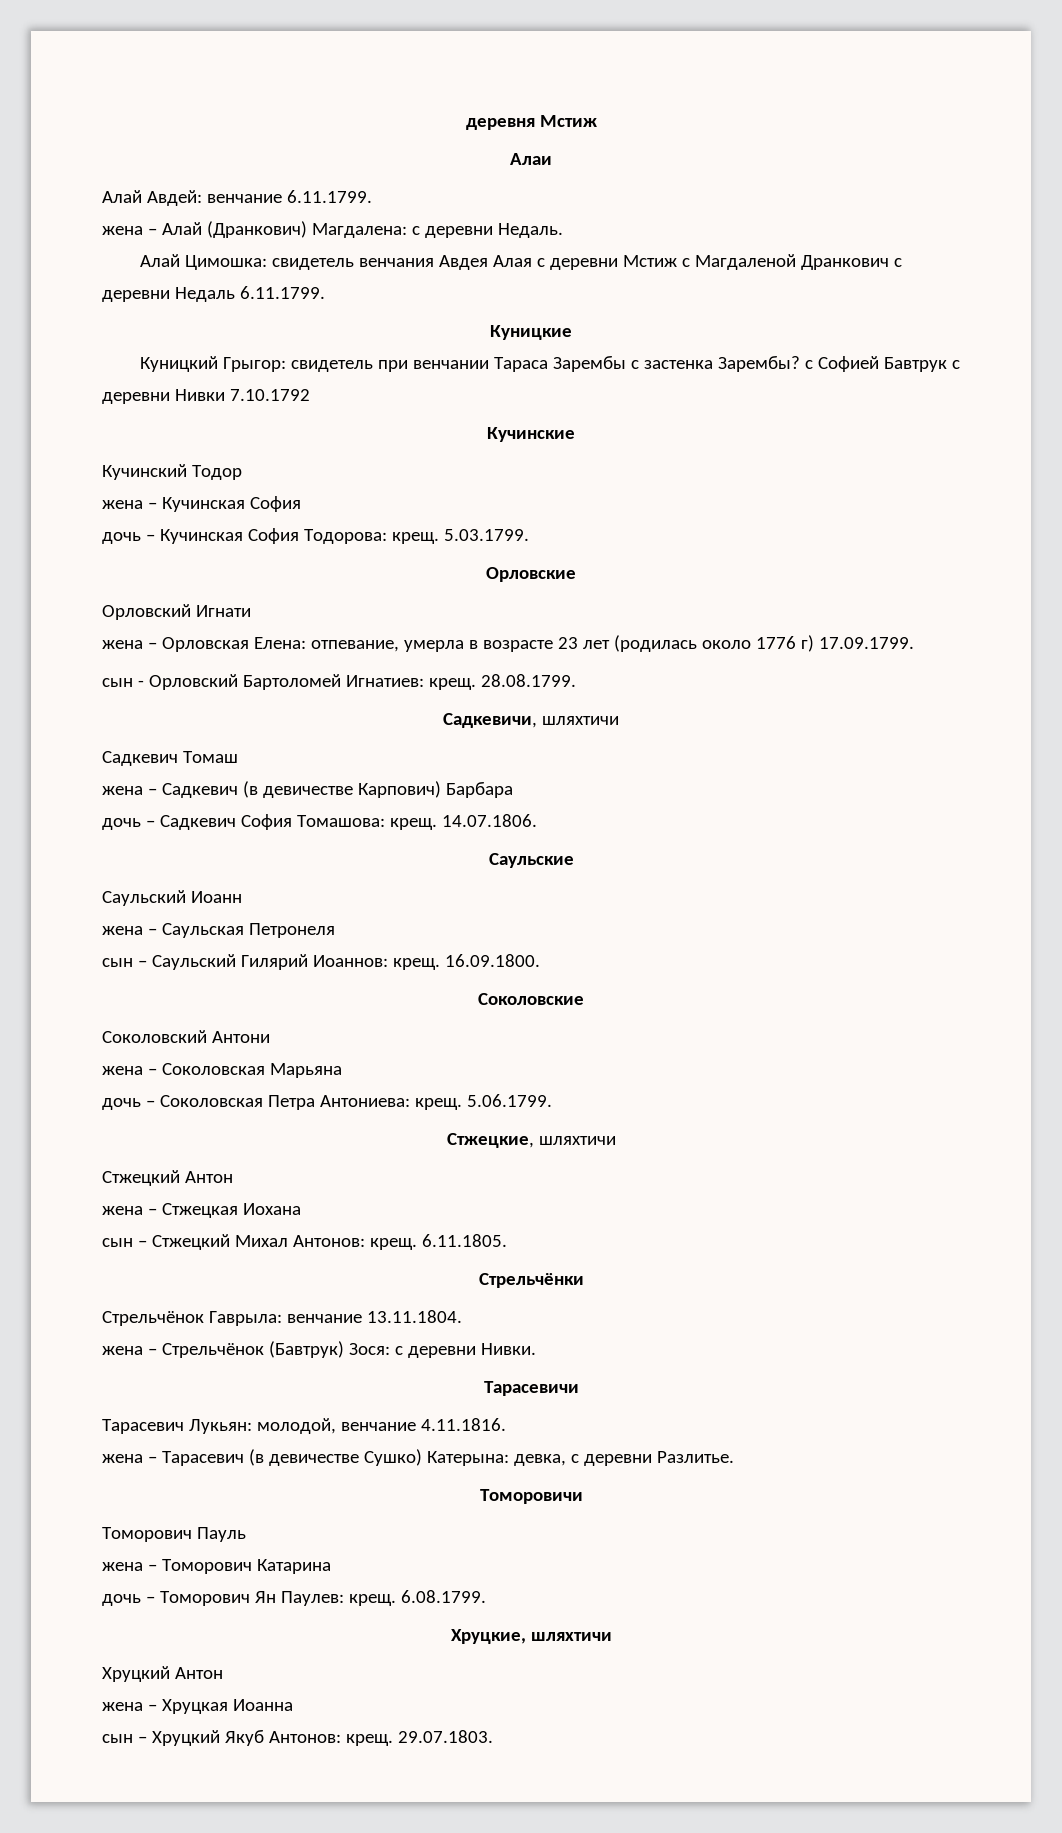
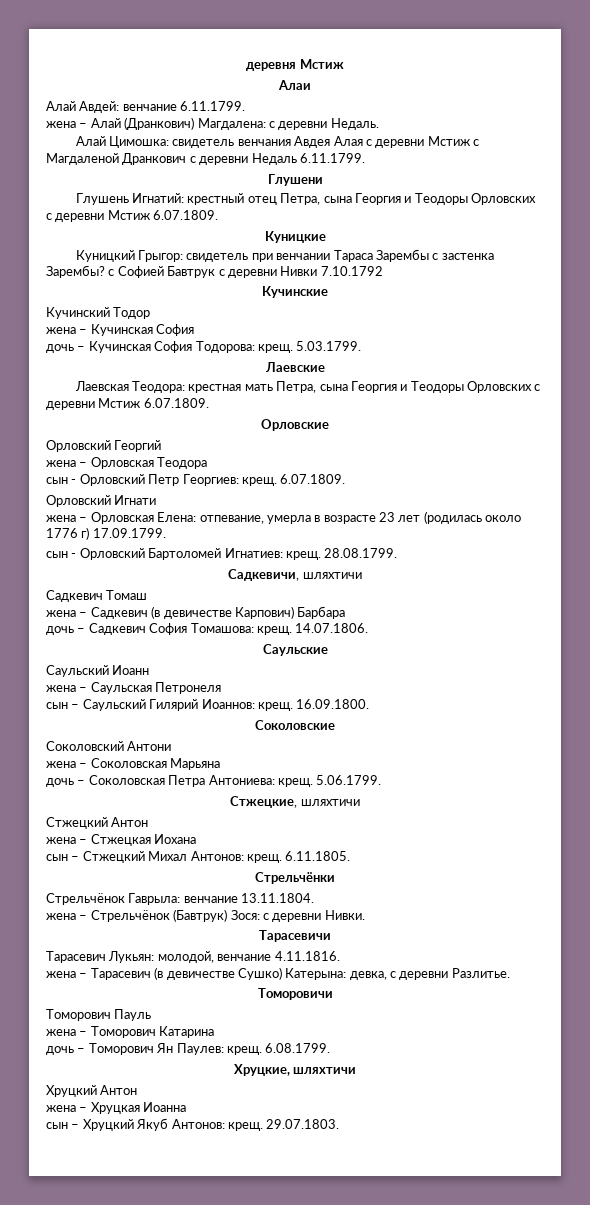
+ Глушени
+ Глушень Игнатий: крестный отец Петра, сына Георгия и Теодоры Орловских с деревни Мстиж 6.07.1809.
+ Лаевские
+ Лаевская Теодора: крестная мать Петра, сына Георгия и Теодоры Орловских с деревни Мстиж 6.07.1809.
  Орловские
+ Орловский Георгий
+ жена – Орловская Теодора
+ сын - Орловский Петр Георгиев: крещ. 6.07.1809.

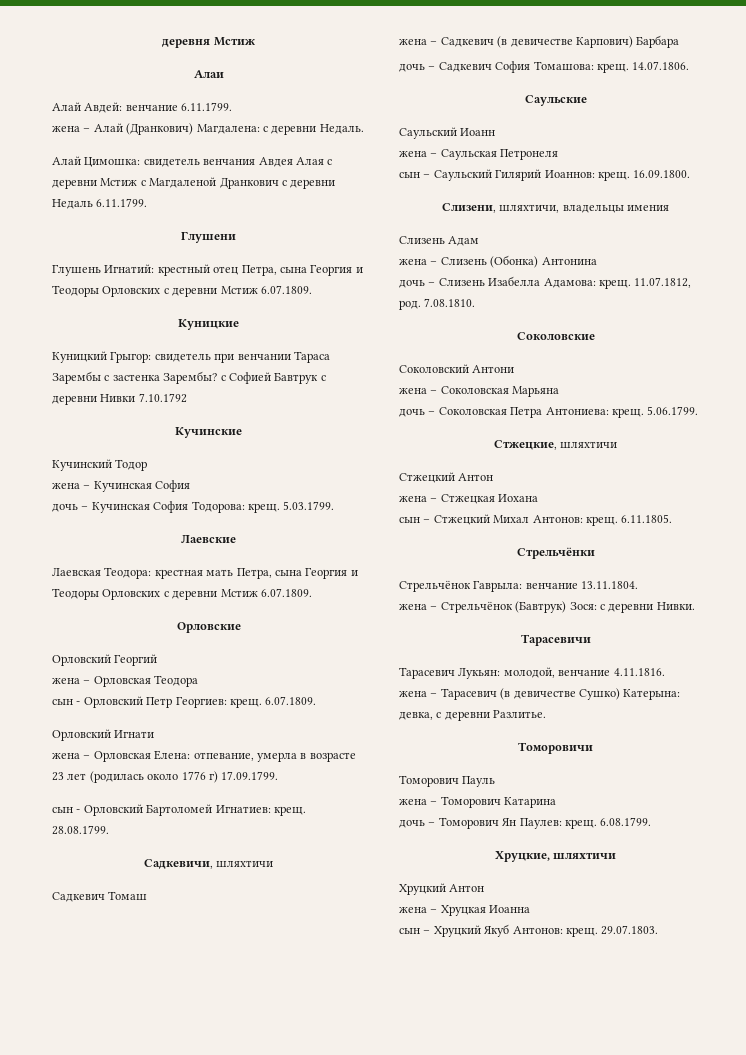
+ Слизени, шляхтичи, владельцы имения
+ Слизень Адам
+ жена – Слизень (Обонка) Антонина
+ дочь – Слизень Изабелла Адамова: крещ. 11.07.1812, род. 7.08.1810.

